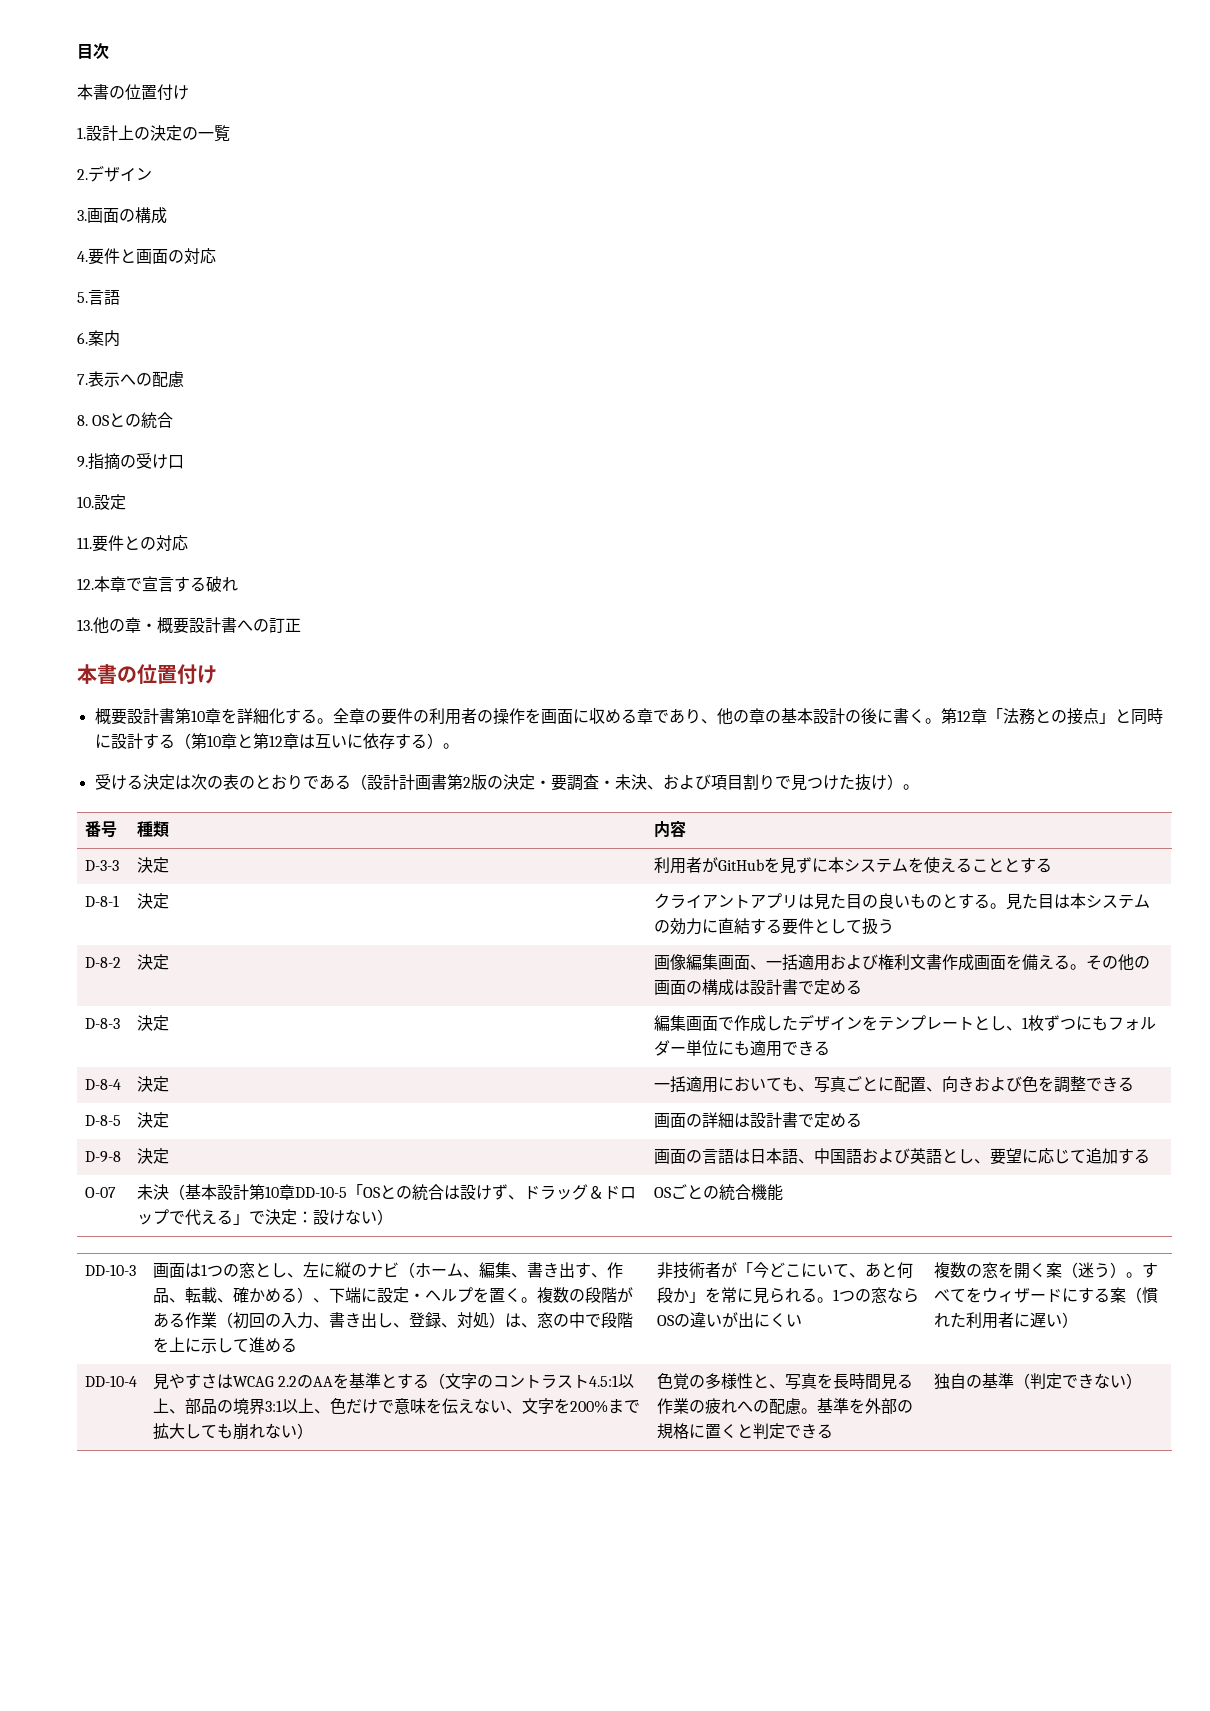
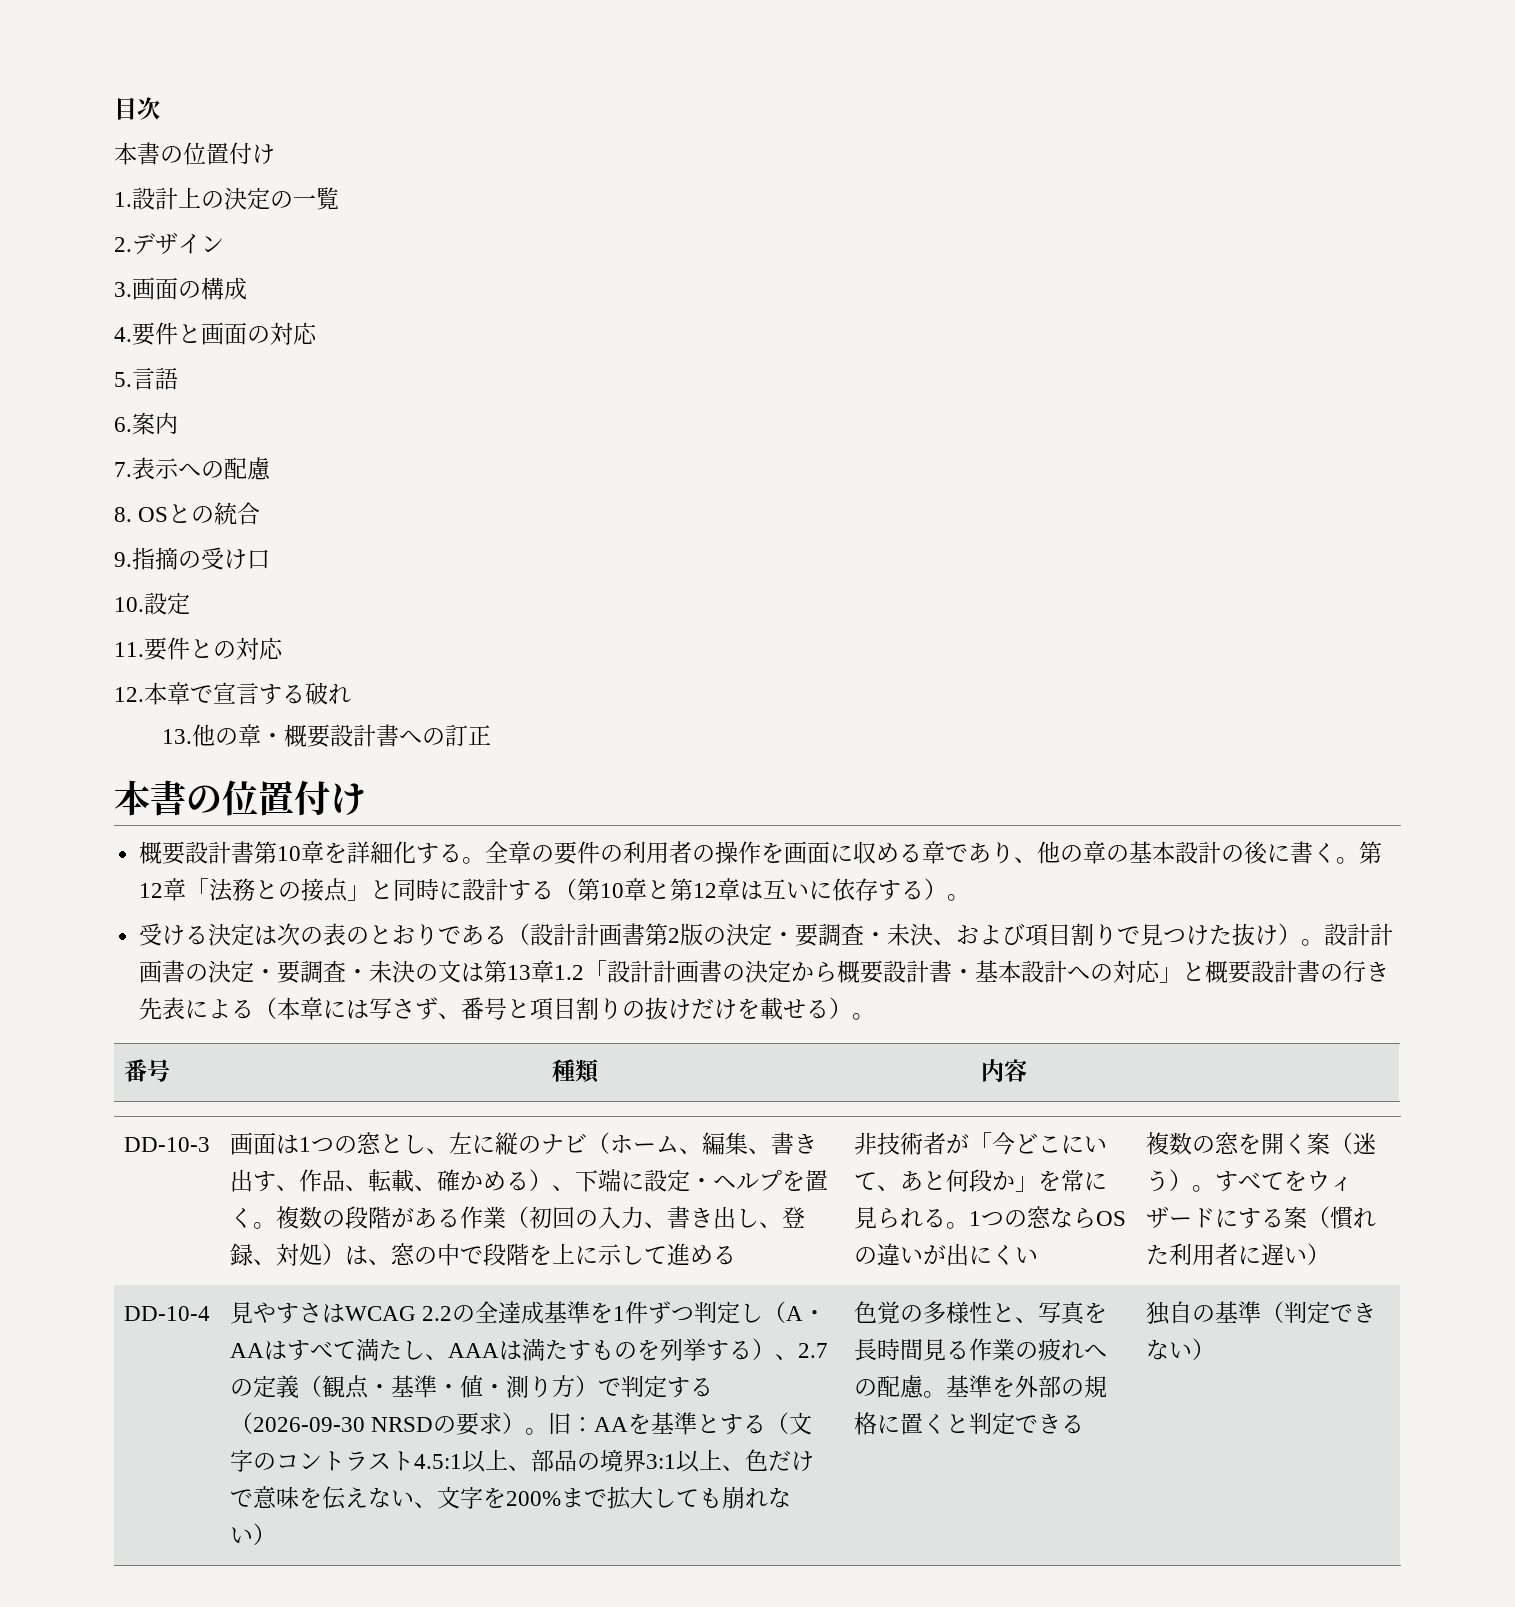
- 受ける決定は次の表のとおりである（設計計画書第2版の決定・要調査・未決、および項目割りで見つけた抜け）。
+ 受ける決定は次の表のとおりである（設計計画書第2版の決定・要調査・未決、および項目割りで見つけた抜け）。設計計画書の決定・要調査・未決の文は第13章1.2「設計計画書の決定から概要設計書・基本設計への対応」と概要設計書の行き先表による（本章には写さず、番号と項目割りの抜けだけを載せる）。
  番号 | 種類 | 内容
- D-3-3 | 決定 | 利用者がGitHubを見ずに本システムを使えることとする
- D-8-1 | 決定 | クライアントアプリは見た目の良いものとする。見た目は本システムの効力に直結する要件として扱う
- D-8-2 | 決定 | 画像編集画面、一括適用および権利文書作成画面を備える。その他の画面の構成は設計書で定める
- D-8-3 | 決定 | 編集画面で作成したデザインをテンプレートとし、1枚ずつにもフォルダー単位にも適用できる
- D-8-4 | 決定 | 一括適用においても、写真ごとに配置、向きおよび色を調整できる
- D-8-5 | 決定 | 画面の詳細は設計書で定める
- D-9-8 | 決定 | 画面の言語は日本語、中国語および英語とし、要望に応じて追加する
- O-07 | 未決（基本設計第10章DD-10-5「OSとの統合は設けず、ドラッグ＆ドロップで代える」で決定：設けない） | OSごとの統合機能
- 見やすさはWCAG 2.2のAAを基準とする（文字のコントラスト4.5:1以上、部品の境界3:1以上、色だけで意味を伝えない、文字を200%まで拡大しても崩れない）
+ 見やすさはWCAG 2.2の全達成基準を1件ずつ判定し（A・AAはすべて満たし、AAAは満たすものを列挙する）、2.7の定義（観点・基準・値・測り方）で判定する（2026-09-30 NRSDの要求）。旧：AAを基準とする（文字のコントラスト4.5:1以上、部品の境界3:1以上、色だけで意味を伝えない、文字を200%まで拡大しても崩れない）

